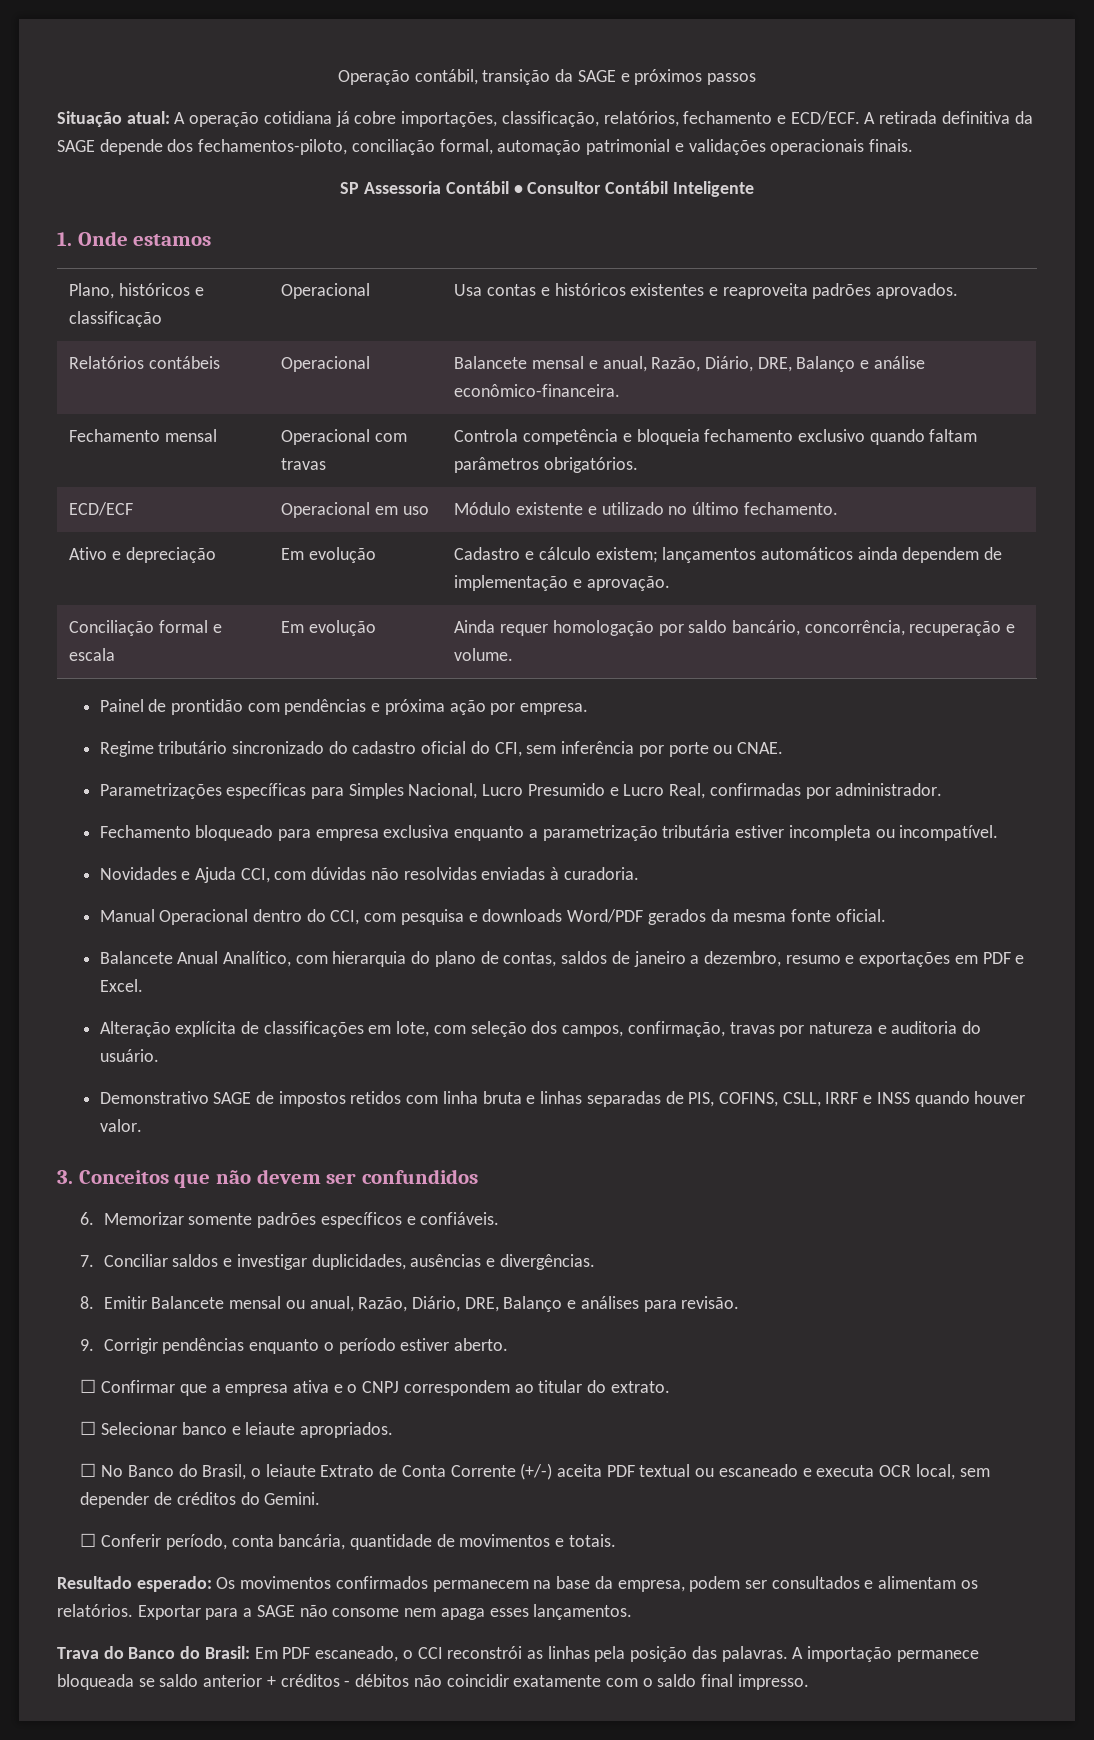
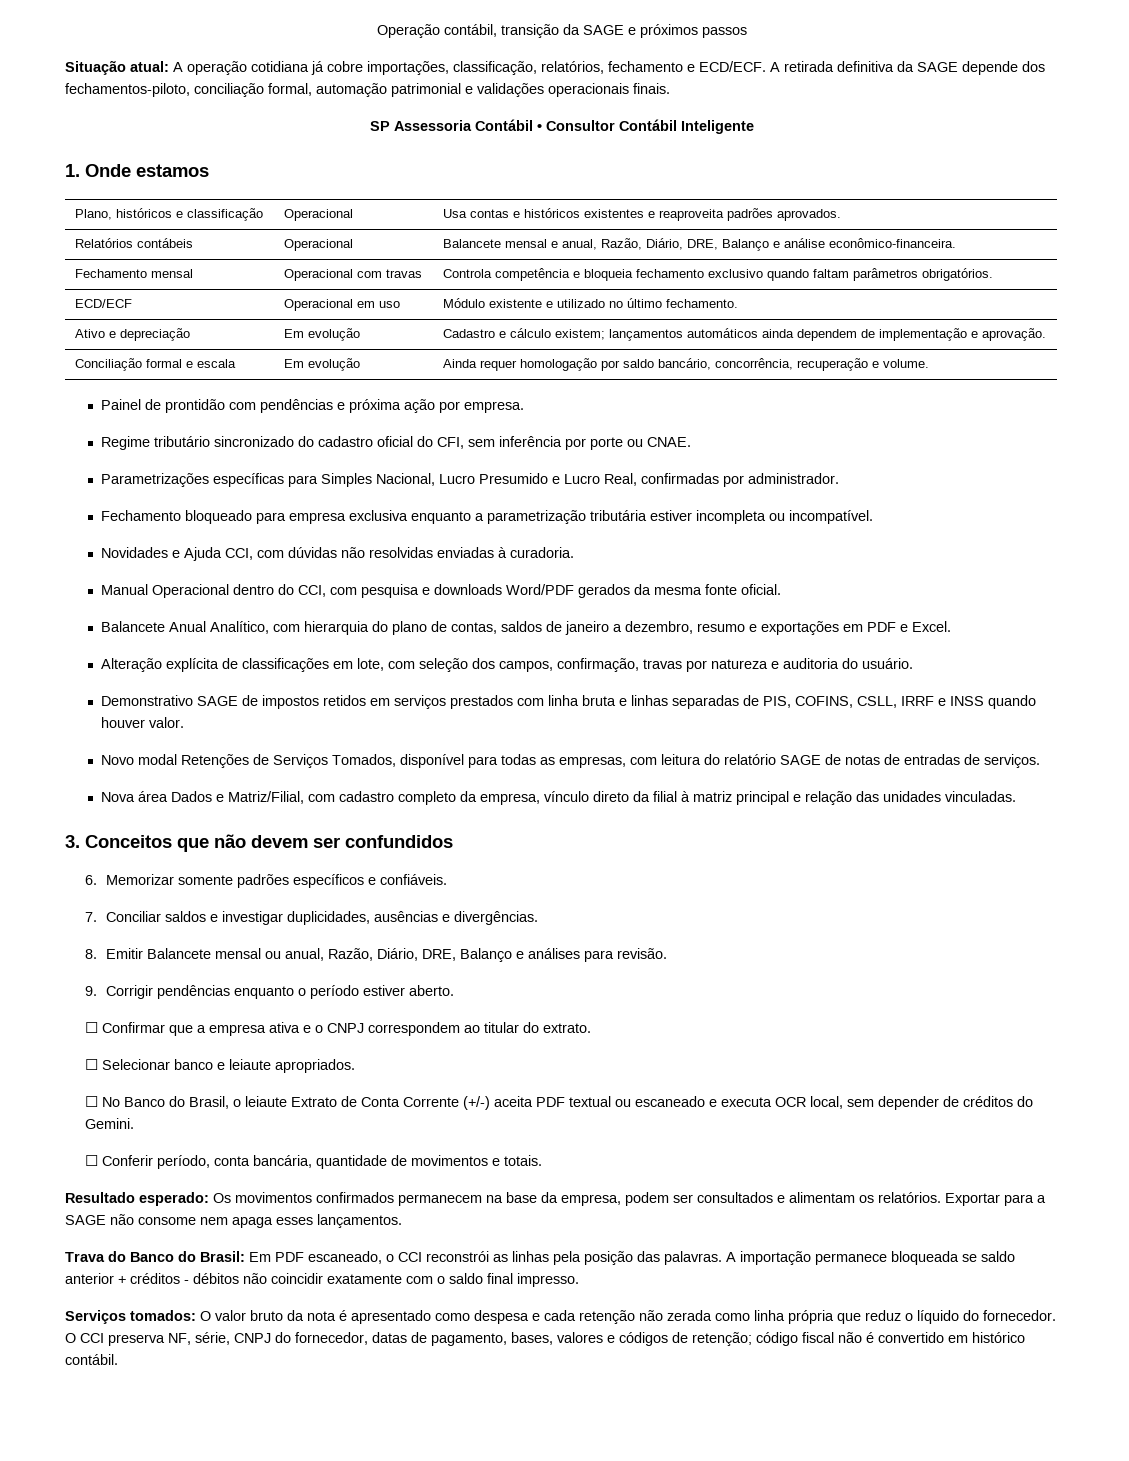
- Demonstrativo SAGE de impostos retidos com linha bruta e linhas separadas de PIS, COFINS, CSLL, IRRF e INSS quando houver valor.
+ Demonstrativo SAGE de impostos retidos em serviços prestados com linha bruta e linhas separadas de PIS, COFINS, CSLL, IRRF e INSS quando houver valor.
+ Novo modal Retenções de Serviços Tomados, disponível para todas as empresas, com leitura do relatório SAGE de notas de entradas de serviços.
+ Nova área Dados e Matriz/Filial, com cadastro completo da empresa, vínculo direto da filial à matriz principal e relação das unidades vinculadas.
+ Serviços tomados: O valor bruto da nota é apresentado como despesa e cada retenção não zerada como linha própria que reduz o líquido do fornecedor. O CCI preserva NF, série, CNPJ do fornecedor, datas de pagamento, bases, valores e códigos de retenção; código fiscal não é convertido em histórico contábil.

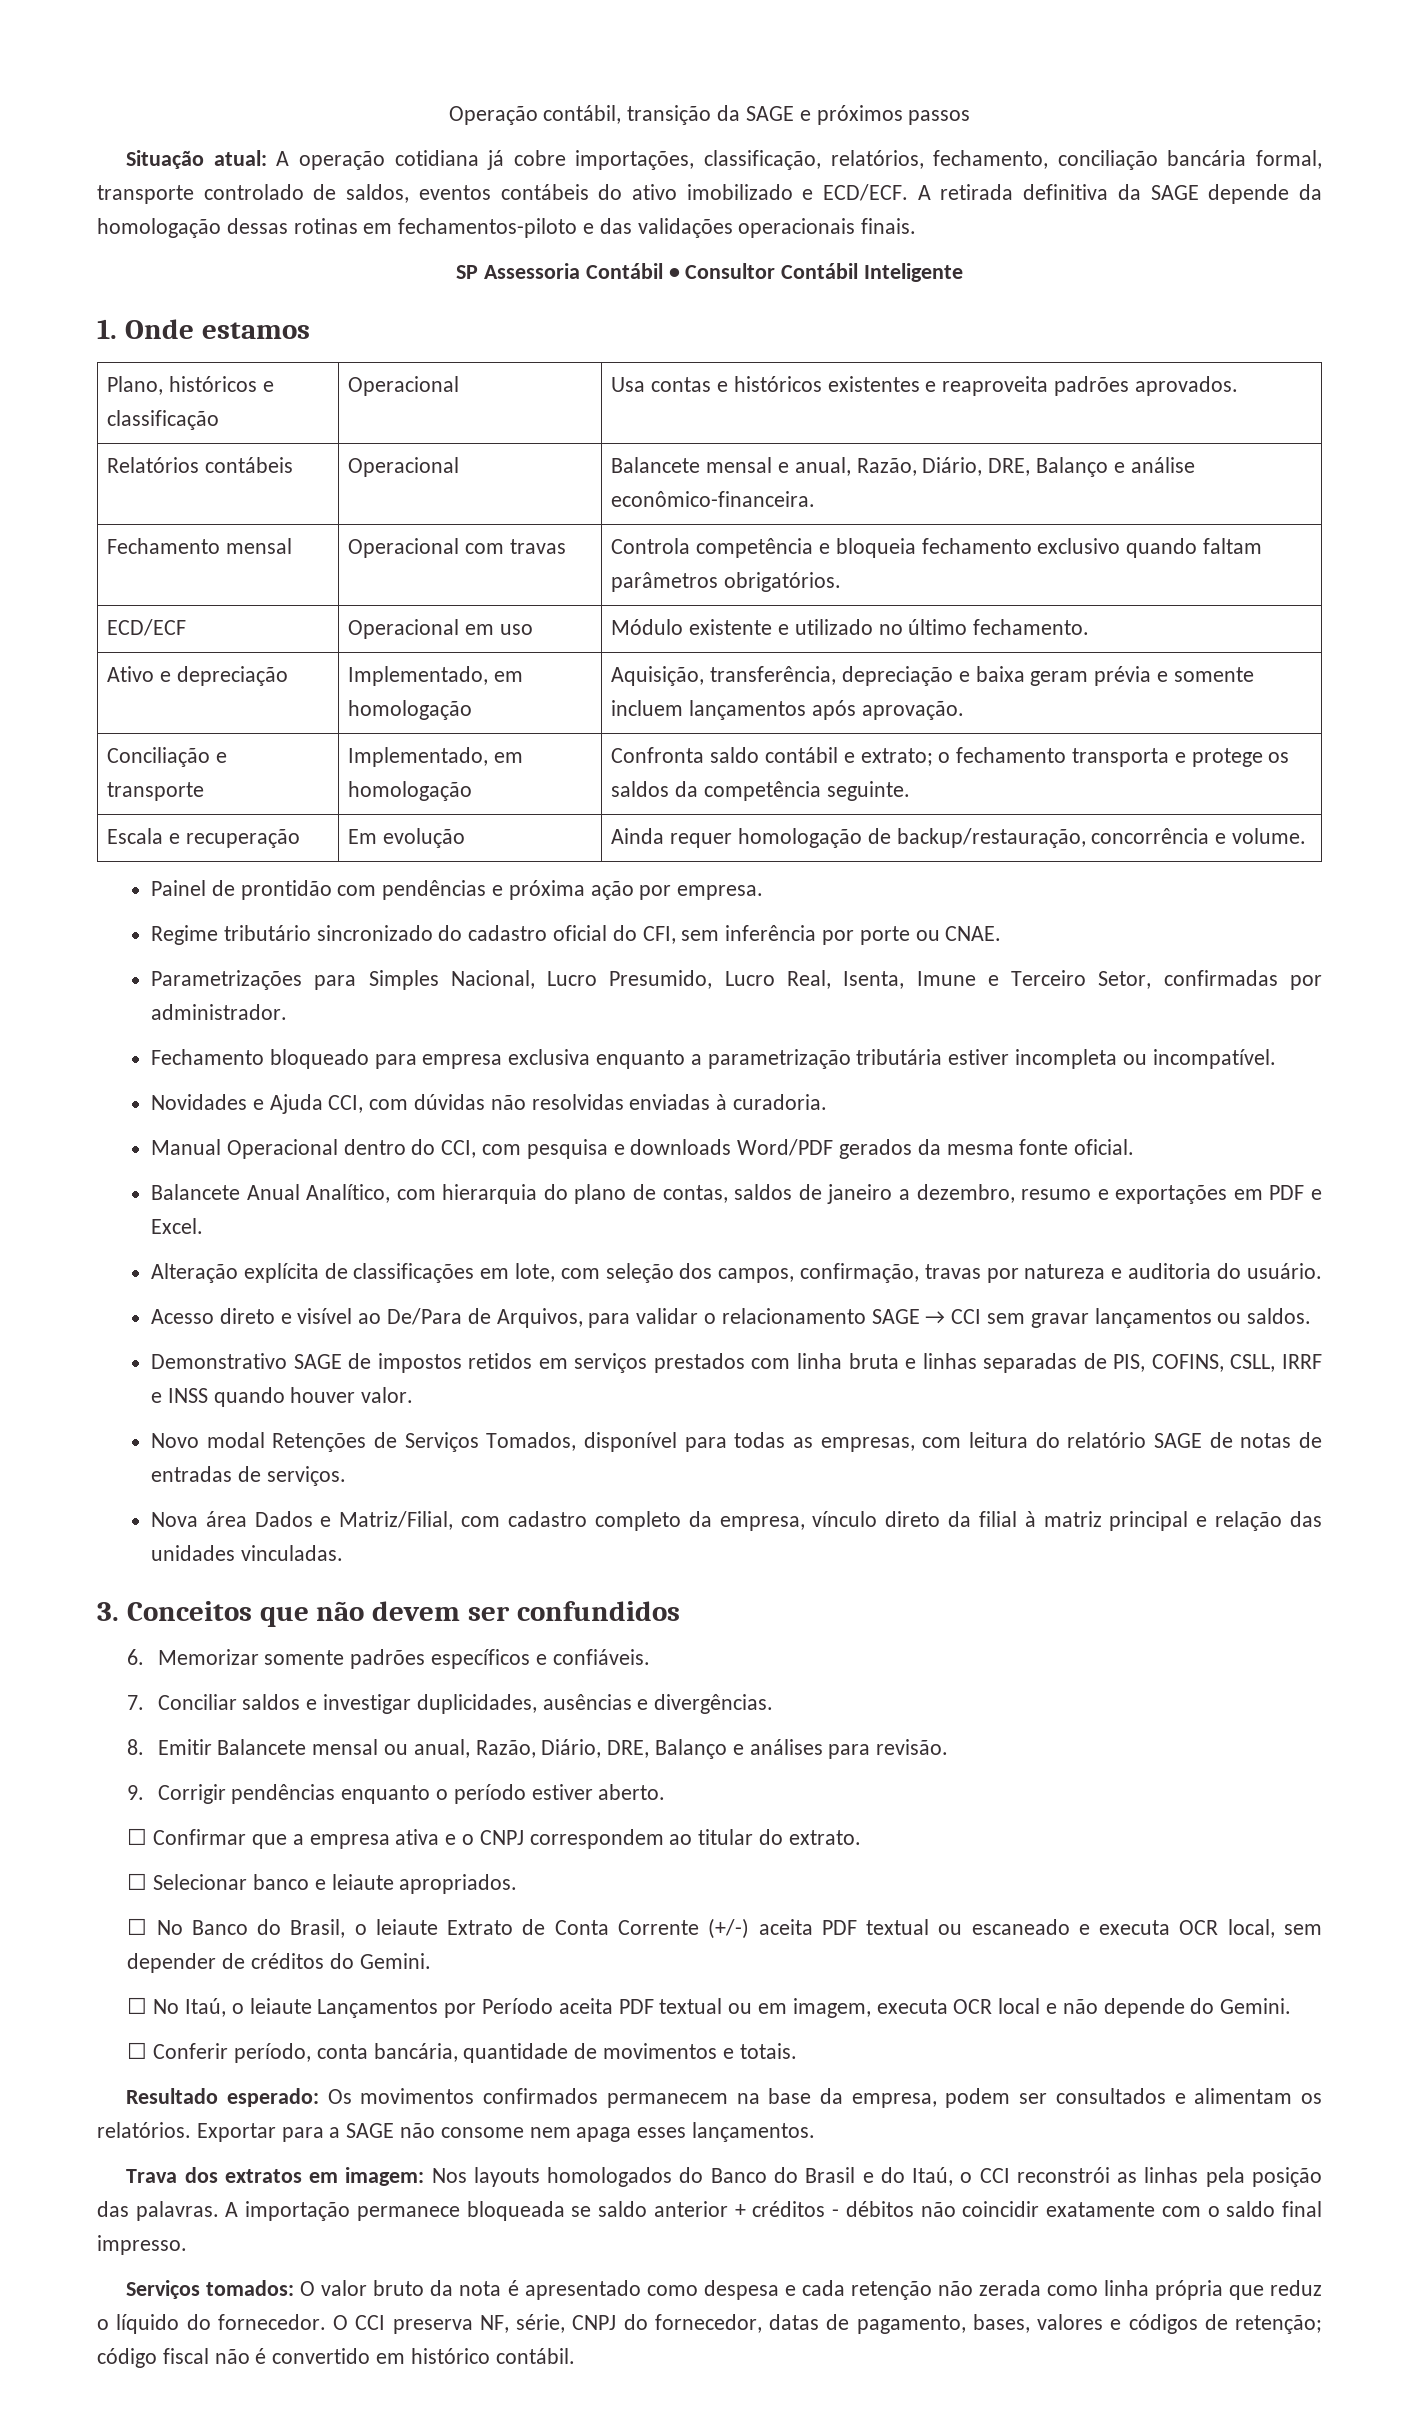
- Situação atual: A operação cotidiana já cobre importações, classificação, relatórios, fechamento e ECD/ECF.
+ Situação atual: A operação cotidiana já cobre importações, classificação, relatórios, fechamento, conciliação bancária formal, transporte controlado de saldos, eventos contábeis do ativo imobilizado e ECD/ECF.
- A retirada definitiva da SAGE depende dos fechamentos-piloto, conciliação formal, automação patrimonial e validações operacionais finais.
+ A retirada definitiva da SAGE depende da homologação dessas rotinas em fechamentos-piloto e das validações operacionais finais.
- Ativo e depreciação | Em evolução | Cadastro e cálculo existem; lançamentos automáticos ainda dependem de implementação e aprovação.
- Conciliação formal e escala | Em evolução | Ainda requer homologação por saldo bancário, concorrência, recuperação e volume.
+ Ativo e depreciação | Implementado, em homologação | Aquisição, transferência, depreciação e baixa geram prévia e somente incluem lançamentos após aprovação.
+ Conciliação e transporte | Implementado, em homologação | Confronta saldo contábil e extrato; o fechamento transporta e protege os saldos da competência seguinte.
+ Escala e recuperação | Em evolução | Ainda requer homologação de backup/restauração, concorrência e volume.
- Parametrizações específicas para Simples Nacional, Lucro Presumido e Lucro Real, confirmadas por administrador.
+ Parametrizações para Simples Nacional, Lucro Presumido, Lucro Real, Isenta, Imune e Terceiro Setor, confirmadas por administrador.
+ Acesso direto e visível ao De/Para de Arquivos, para validar o relacionamento SAGE → CCI sem gravar lançamentos ou saldos.
+ ☐ No Itaú, o leiaute Lançamentos por Período aceita PDF textual ou em imagem, executa OCR local e não depende do Gemini.
- Trava do Banco do Brasil: Em PDF escaneado, o CCI reconstrói as linhas pela posição das palavras.
+ Trava dos extratos em imagem: Nos layouts homologados do Banco do Brasil e do Itaú, o CCI reconstrói as linhas pela posição das palavras.

